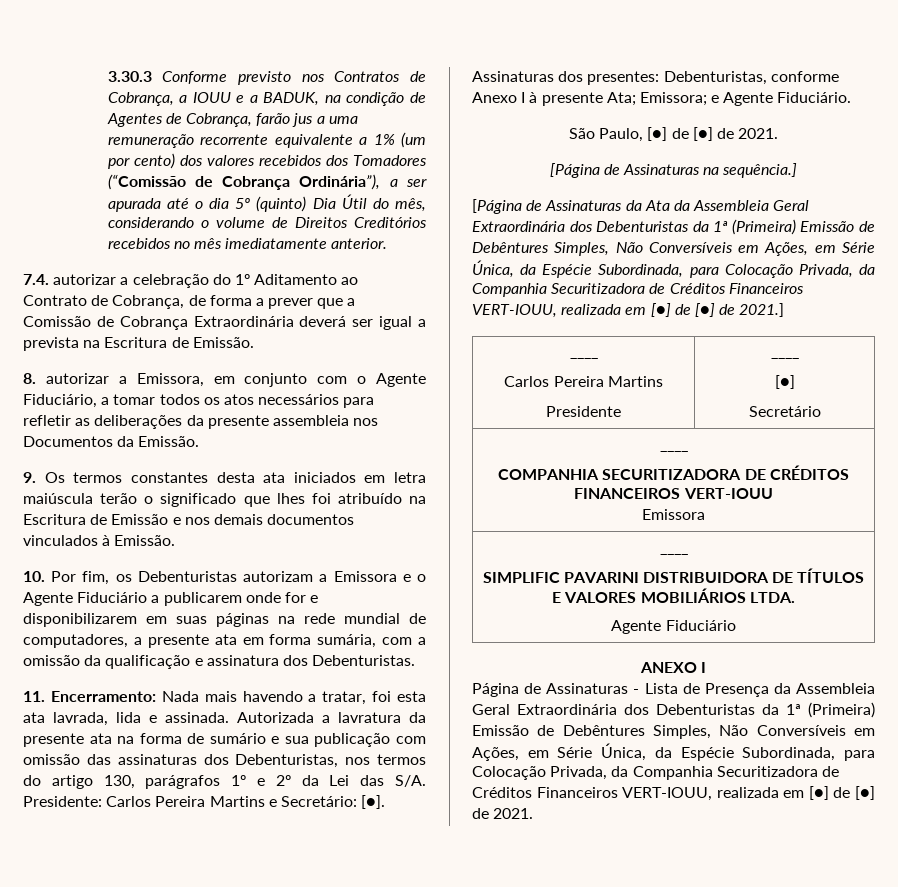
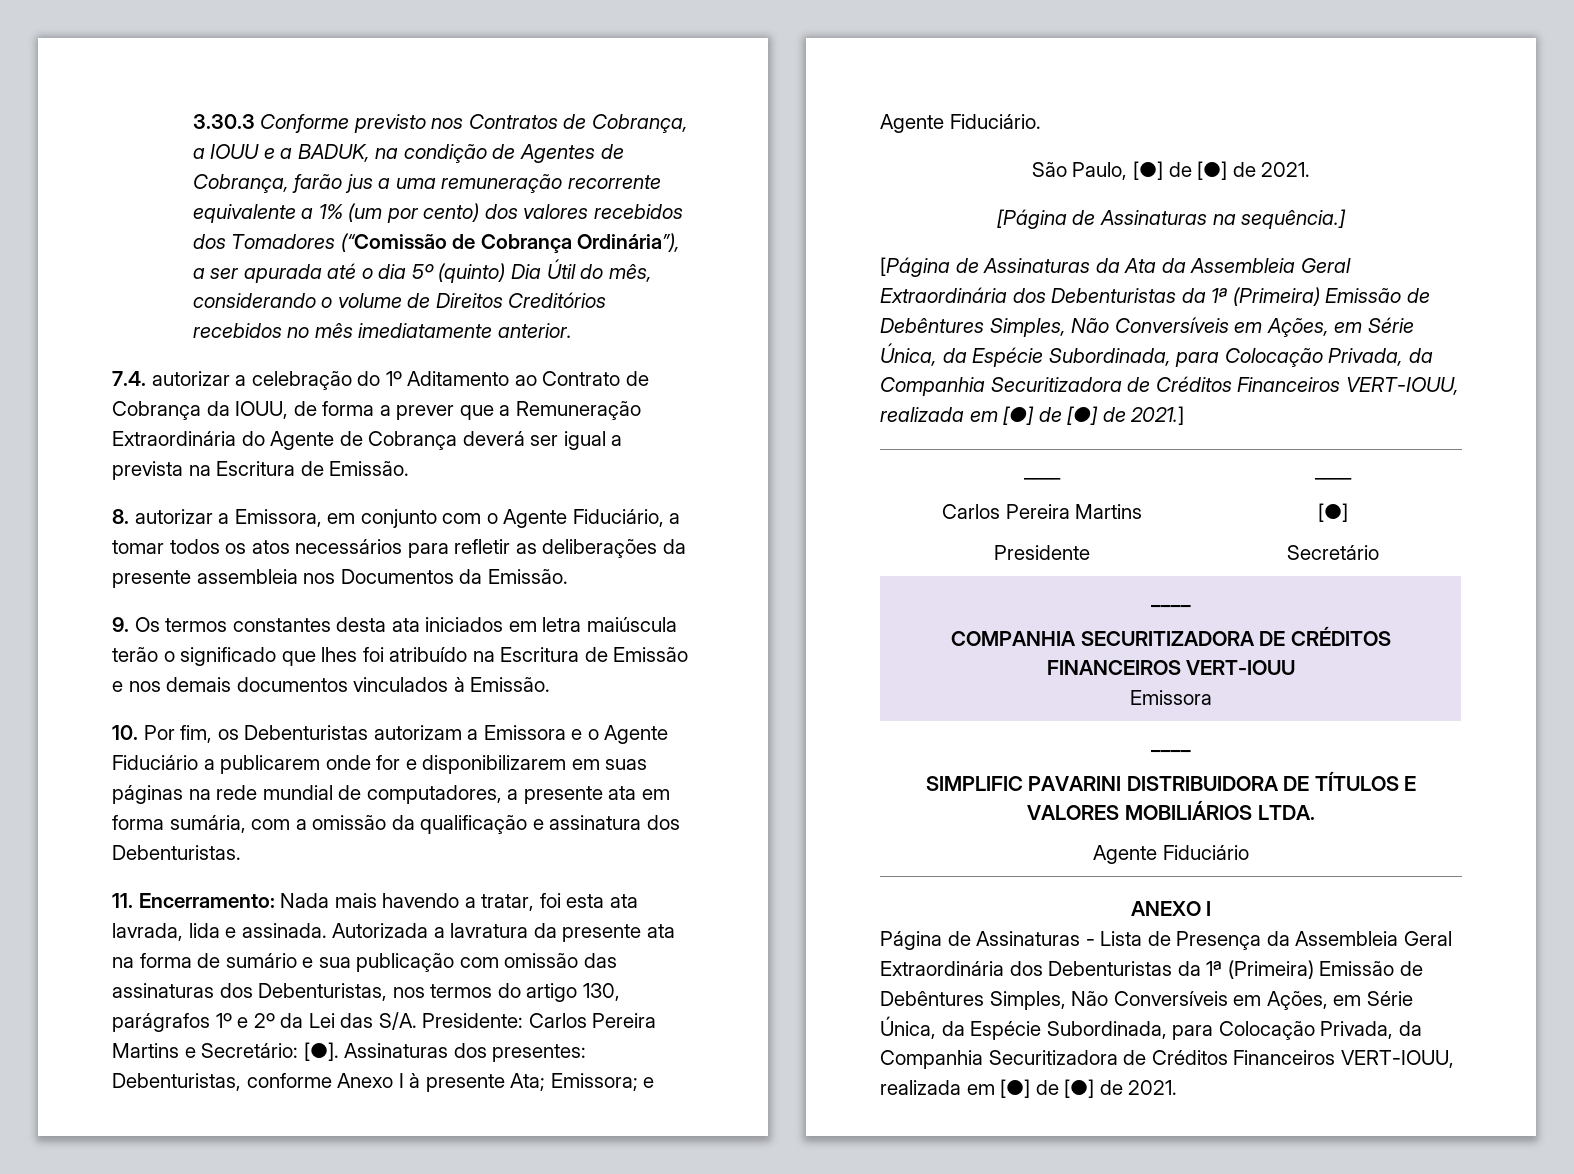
- 7.4. autorizar a celebração do 1º Aditamento ao Contrato de Cobrança, de forma a prever que a Comissão de Cobrança Extraordinária deverá ser igual a prevista na Escritura de Emissão.
+ 7.4. autorizar a celebração do 1º Aditamento ao Contrato de Cobrança da IOUU, de forma a prever que a Remuneração Extraordinária do Agente de Cobrança deverá ser igual a prevista na Escritura de Emissão.

